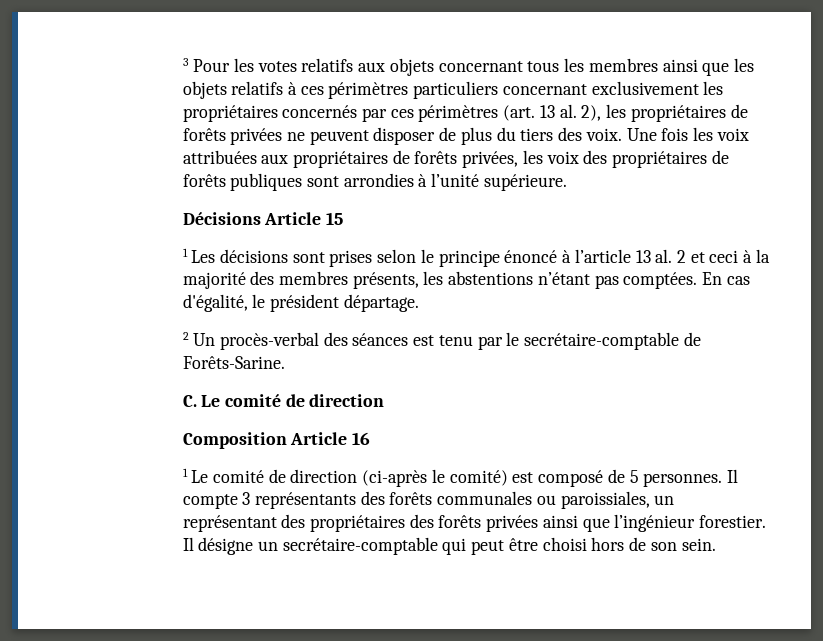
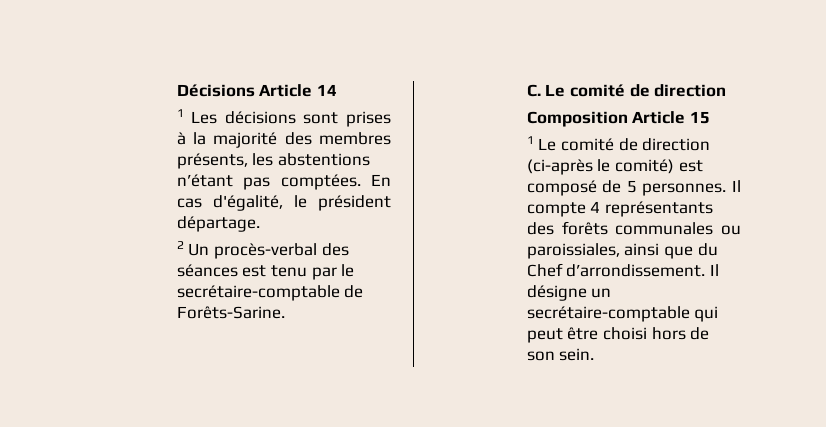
- 3 Pour les votes relatifs aux objets concernant tous les membres ainsi que les objets relatifs à ces périmètres particuliers concernant exclusivement les propriétaires concernés par ces périmètres (art. 13 al. 2), les propriétaires de forêts privées ne peuvent disposer de plus du tiers des voix. Une fois les voix attribuées aux propriétaires de forêts privées, les voix des propriétaires de forêts publiques sont arrondies à l’unité supérieure.
- Décisions Article 15
+ Décisions Article 14
- 1 Les décisions sont prises selon le principe énoncé à l’article 13 al. 2 et ceci à la majorité des membres présents, les abstentions n’étant pas comptées.
+ 1 Les décisions sont prises à la majorité des membres présents, les abstentions n’étant pas comptées.
- Composition Article 16
+ Composition Article 15
- Il compte 3 représentants des forêts communales ou paroissiales, un représentant des propriétaires des forêts privées ainsi que l’ingénieur forestier.
+ Il compte 4 représentants des forêts communales ou paroissiales, ainsi que du Chef d’arrondissement.

